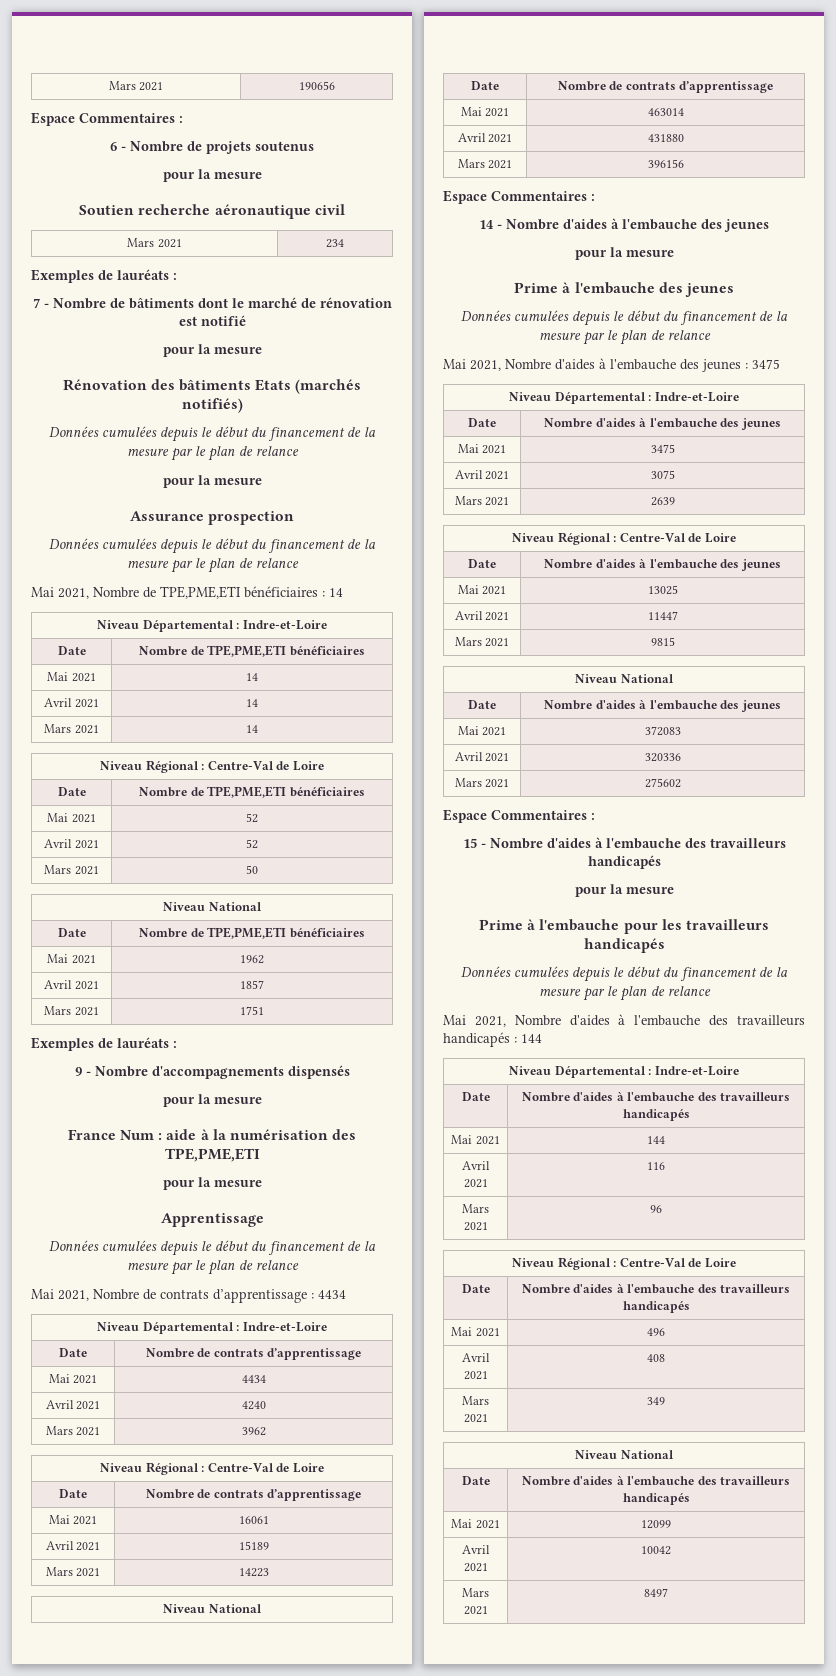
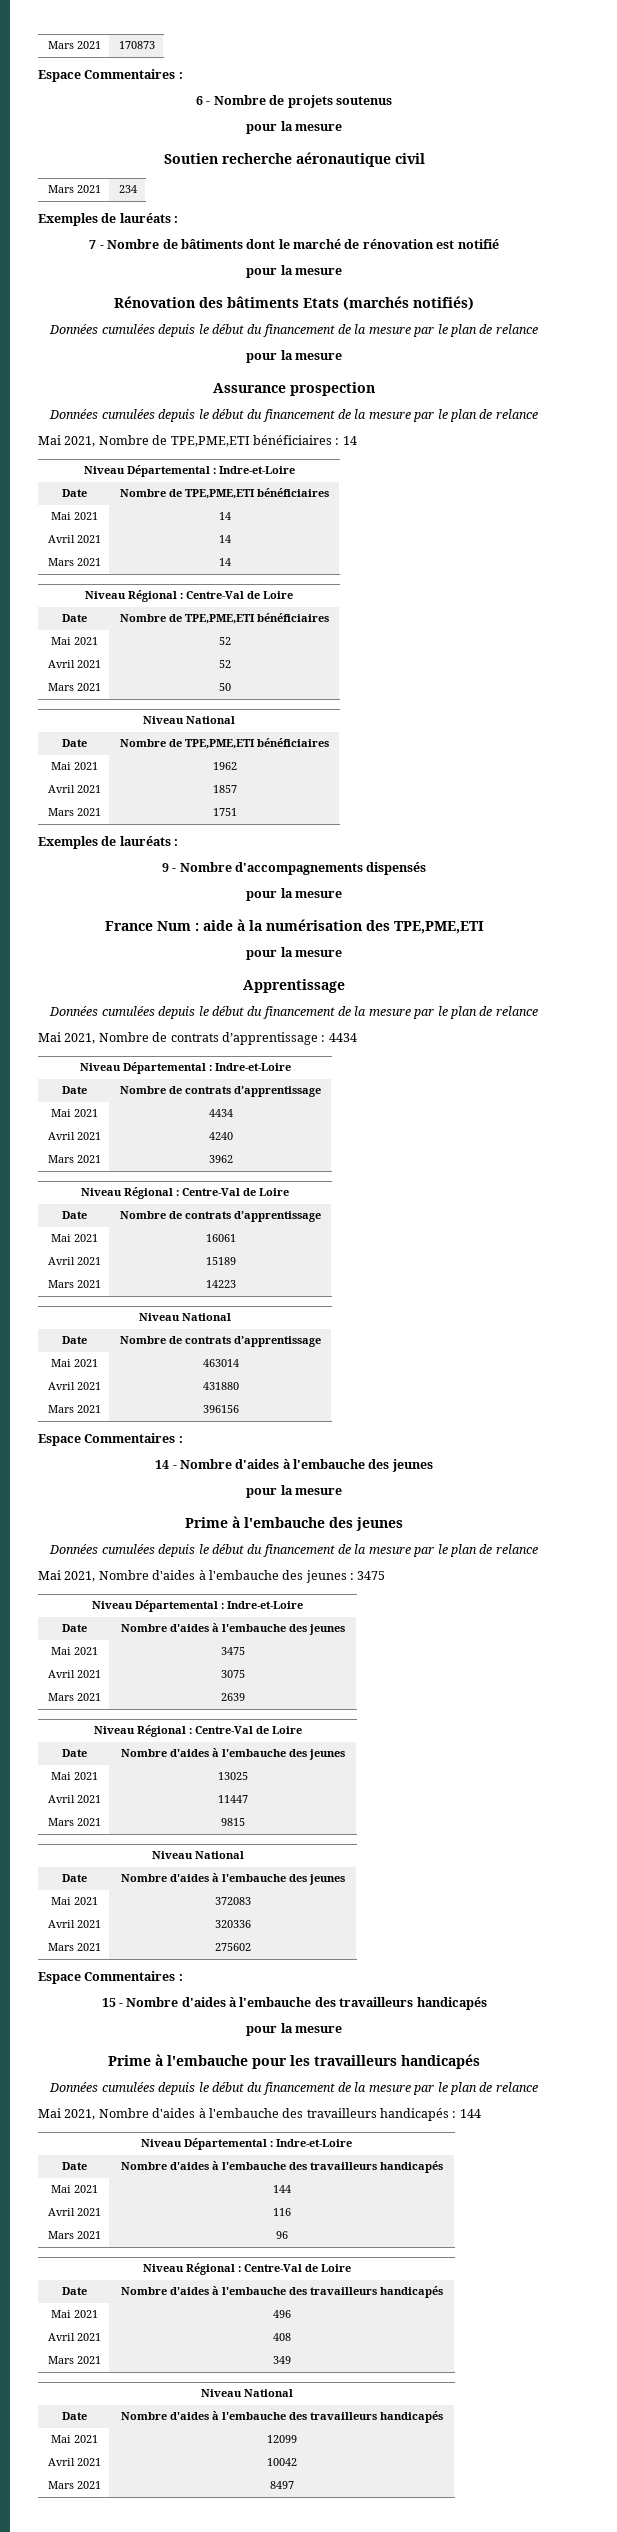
- Mars 2021 | 190656
+ Mars 2021 | 170873

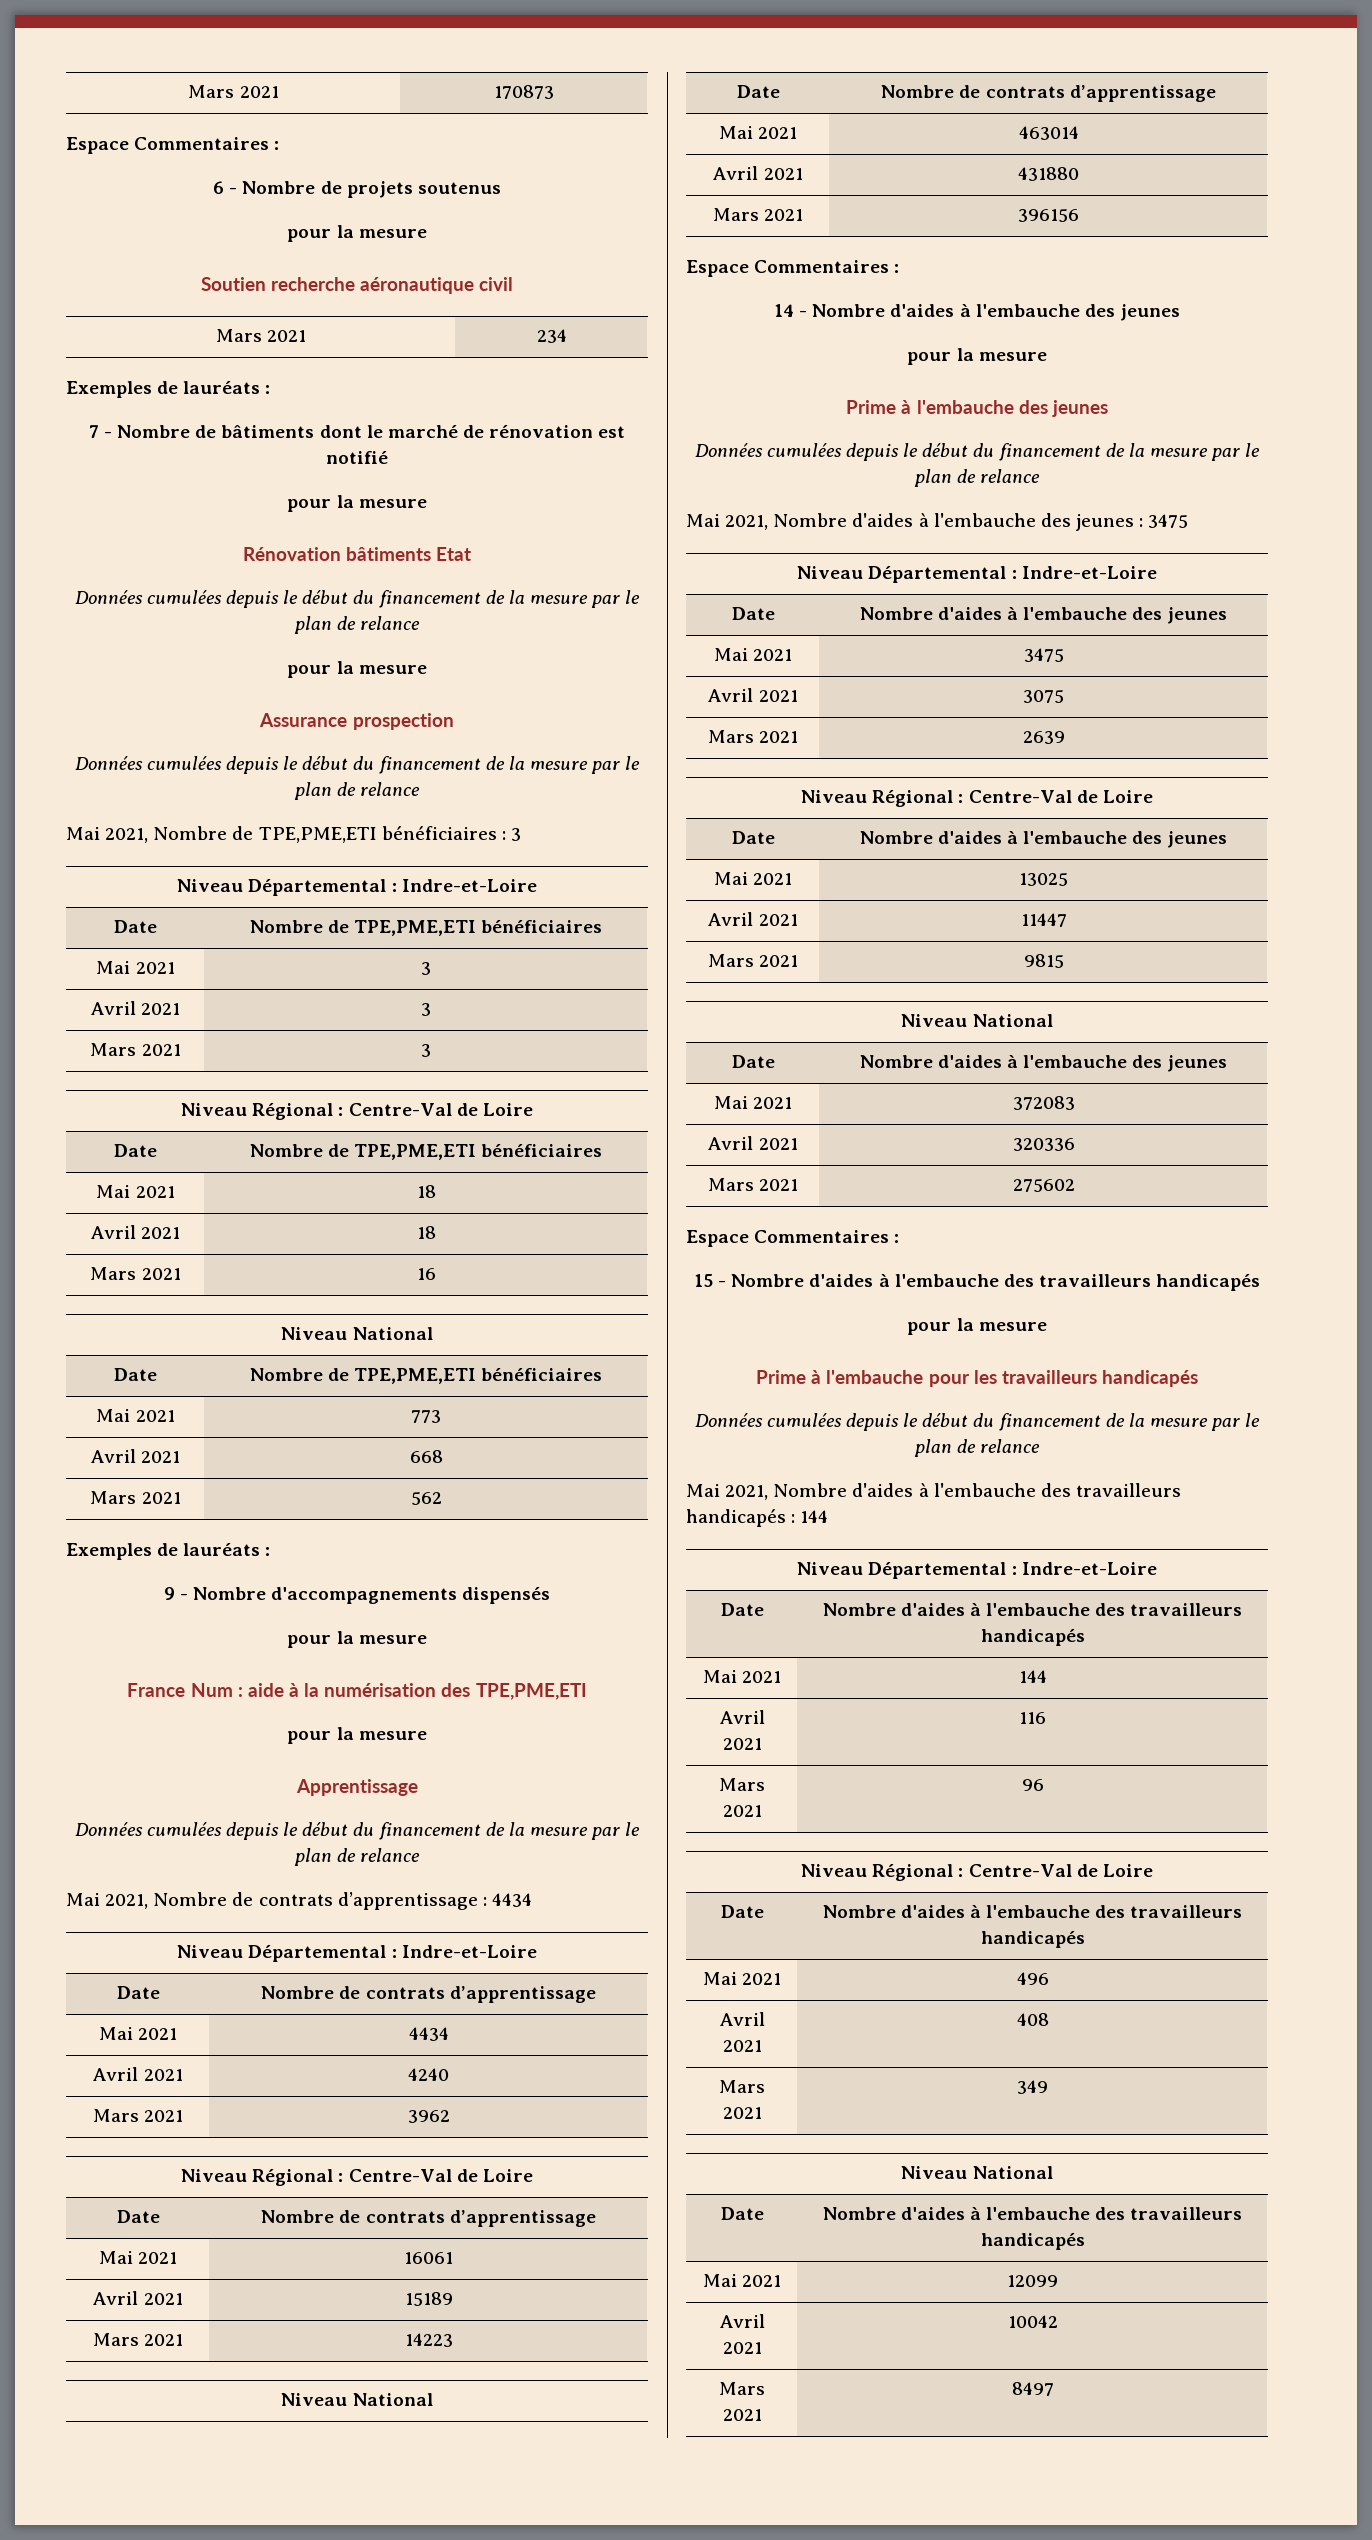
- Rénovation des bâtiments Etats (marchés notifiés)
+ Rénovation bâtiments Etat
- Mai 2021, Nombre de TPE,PME,ETI bénéficiaires : 14
+ Mai 2021, Nombre de TPE,PME,ETI bénéficiaires : 3
- Mai 2021 | 14
- Avril 2021 | 14
- Mars 2021 | 14
+ Mai 2021 | 3
+ Avril 2021 | 3
+ Mars 2021 | 3
- Mai 2021 | 52
- Avril 2021 | 52
- Mars 2021 | 50
+ Mai 2021 | 18
+ Avril 2021 | 18
+ Mars 2021 | 16
- Mai 2021 | 1962
- Avril 2021 | 1857
- Mars 2021 | 1751
+ Mai 2021 | 773
+ Avril 2021 | 668
+ Mars 2021 | 562

